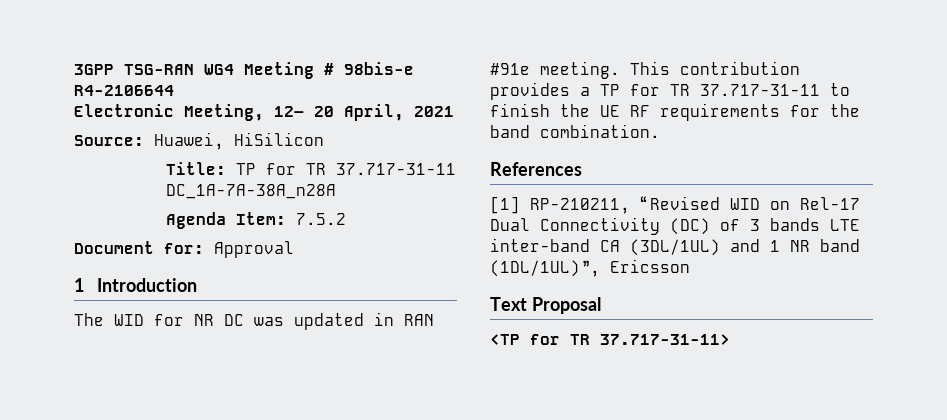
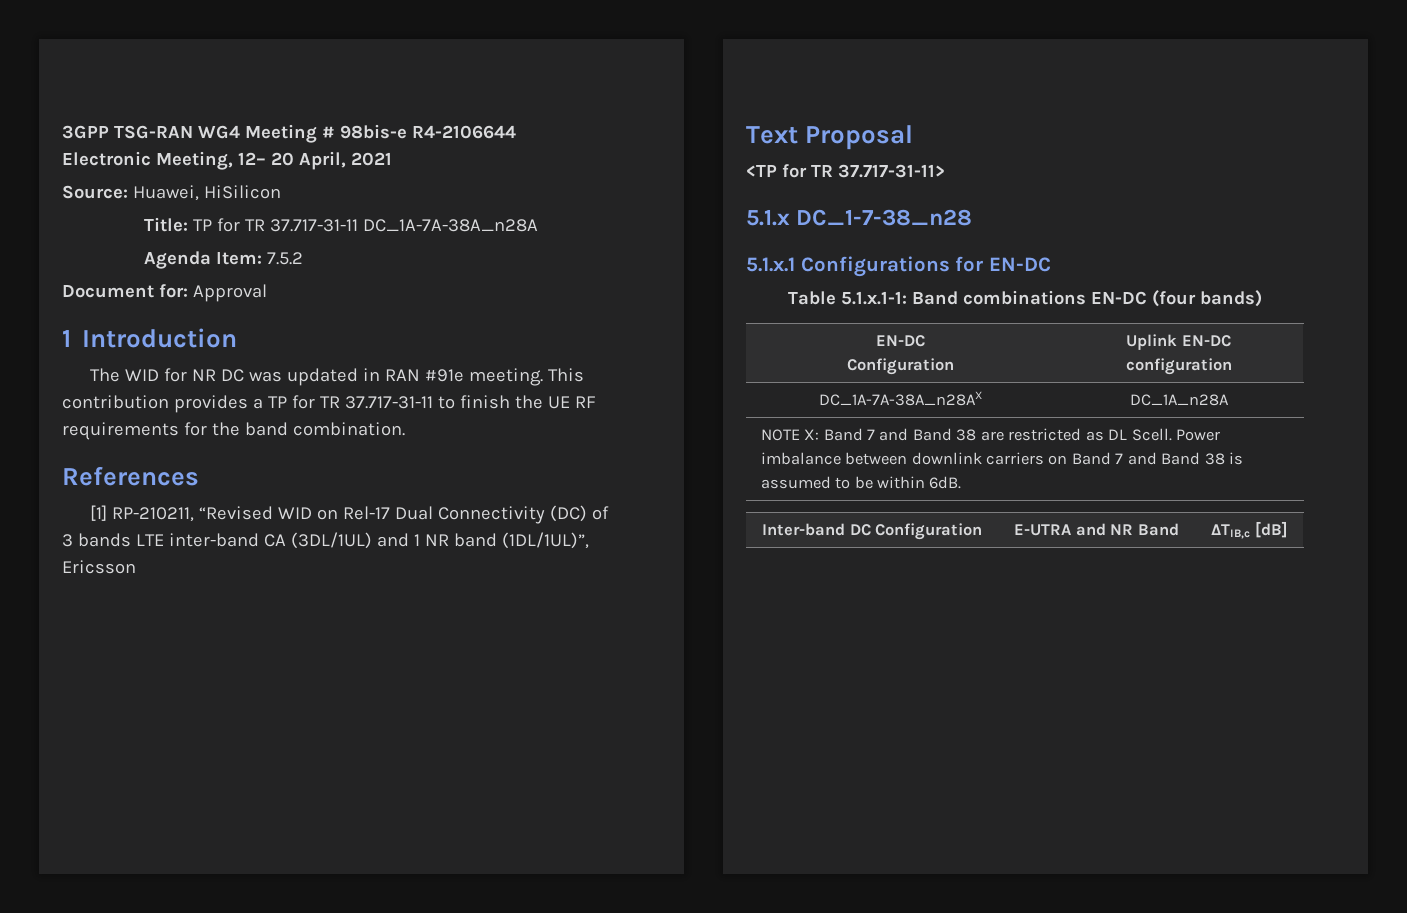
+ 5.1.x DC_1-7-38_n28
+ 5.1.x.1 Configurations for EN-DC
+ Table 5.1.x.1-1: Band combinations EN-DC (four bands)
+ EN-DC
+ Configuration | Uplink EN-DC
+ configuration
+ DC_1A-7A-38A_n28AX | DC_1A_n28A
+ NOTE X: Band 7 and Band 38 are restricted as DL Scell. Power imbalance between downlink carriers on Band 7 and Band 38 is assumed to be within 6dB.
+ Inter-band DC Configuration | E-UTRA and NR Band | ΔTIB,c [dB]

